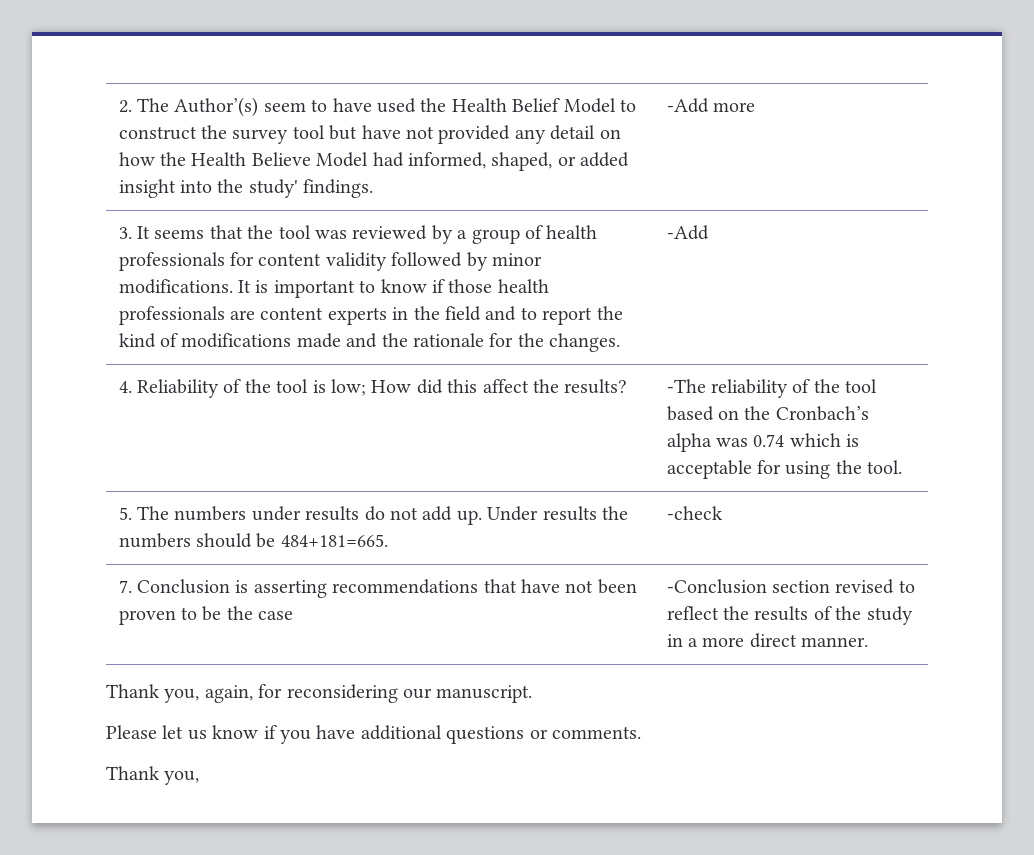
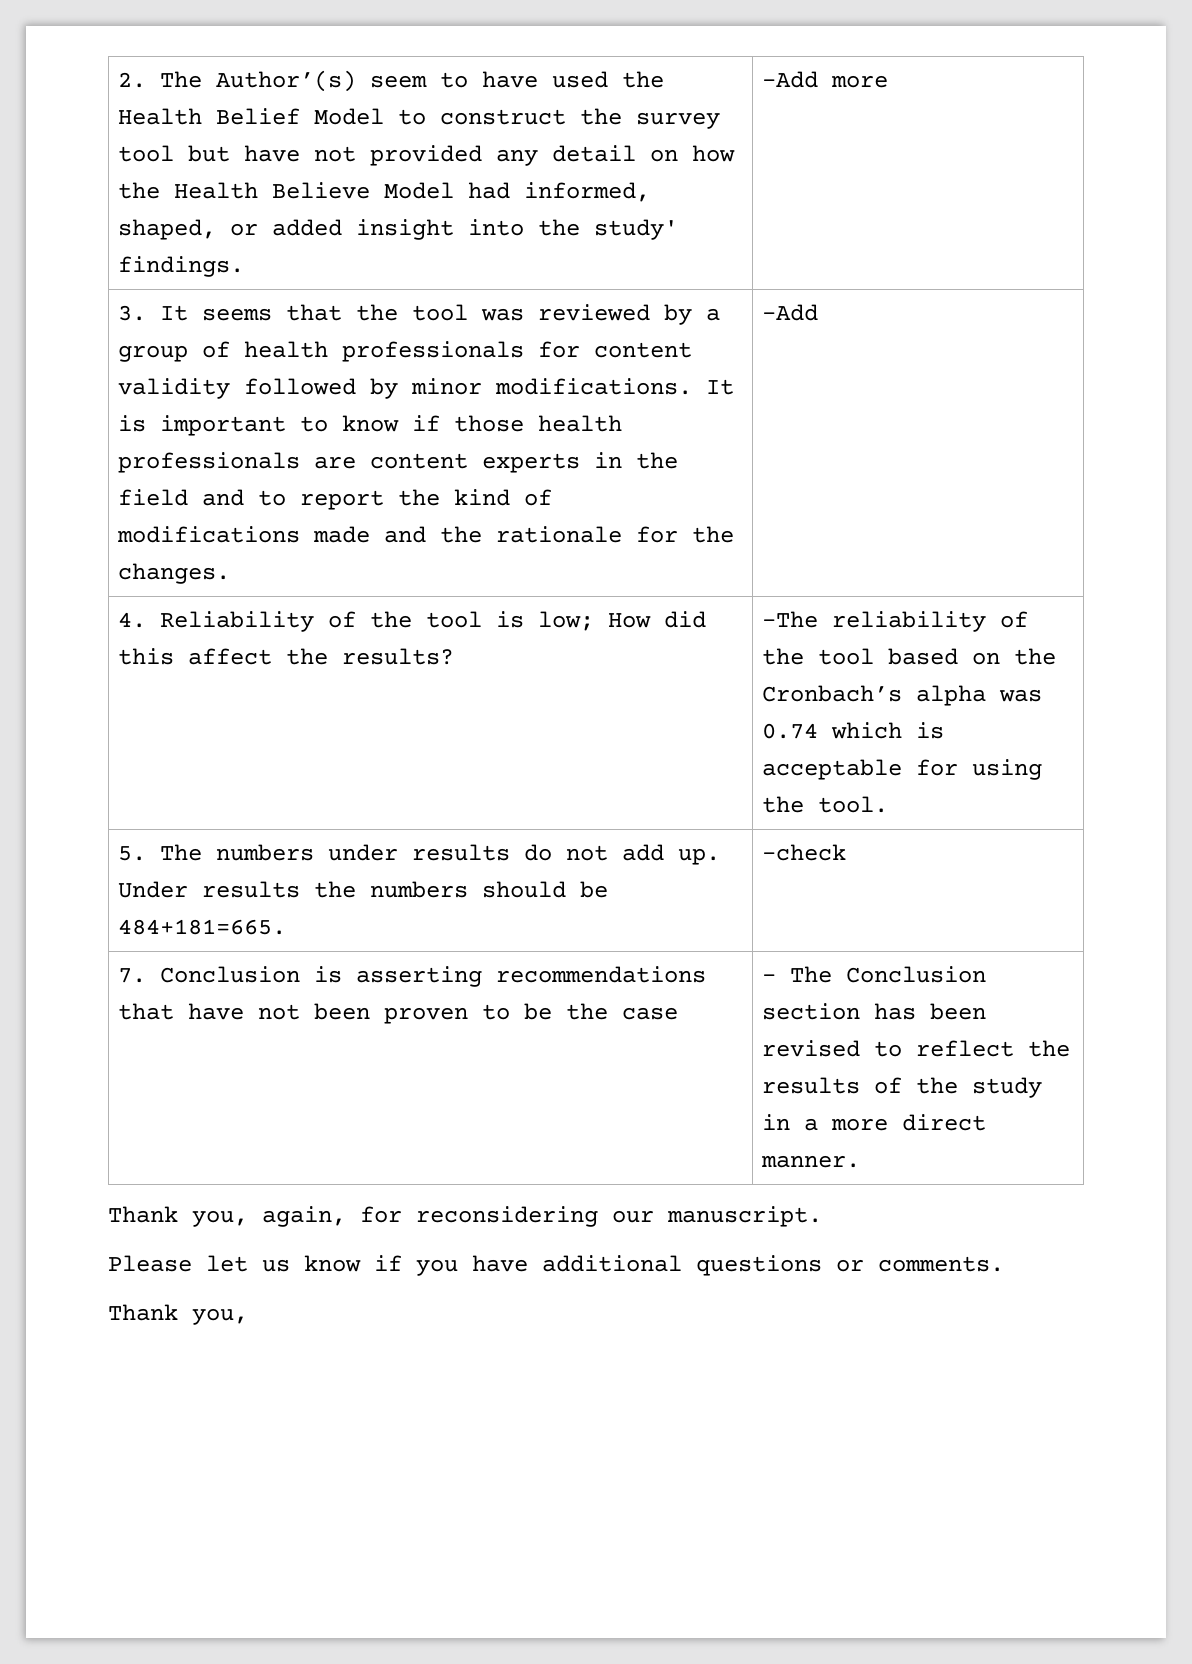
- 7. Conclusion is asserting recommendations that have not been proven to be the case | -Conclusion section revised to reflect the results of the study in a more direct manner.
+ 7. Conclusion is asserting recommendations that have not been proven to be the case | - The Conclusion section has been revised to reflect the results of the study in a more direct manner.

